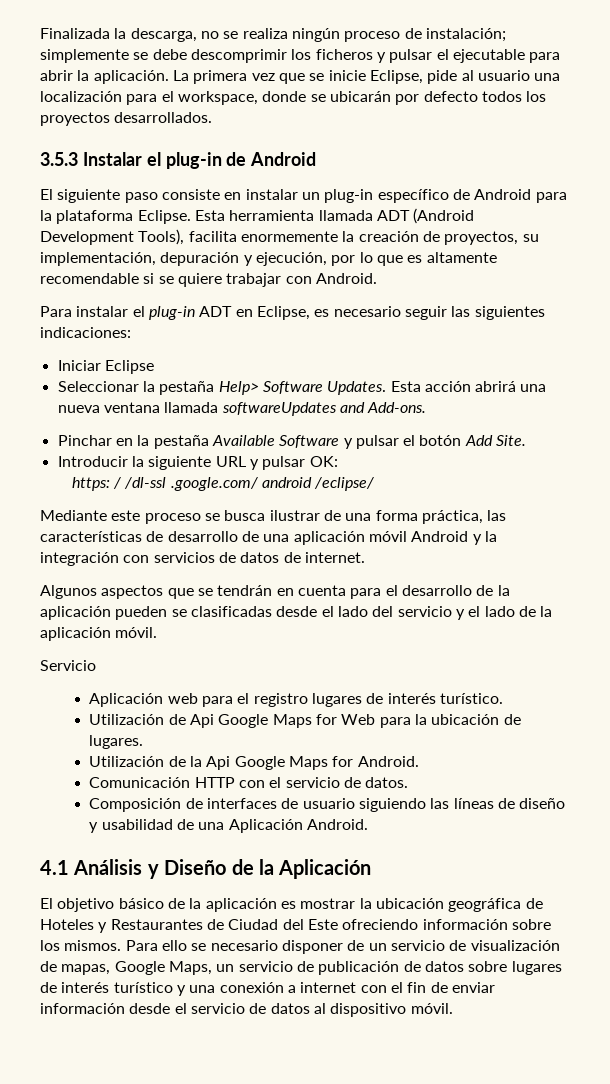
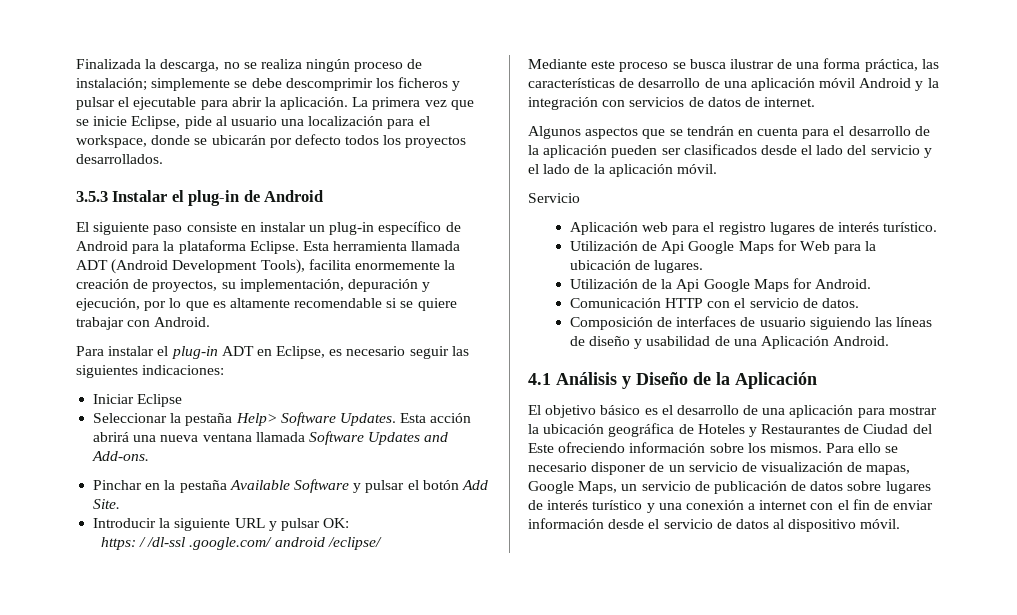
- Esta acción abrirá una nueva ventana llamada softwareUpdates and Add-ons.
+ Esta acción abrirá una nueva ventana llamada Software Updates and Add-ons.
- Algunos aspectos que se tendrán en cuenta para el desarrollo de la aplicación pueden se clasificadas desde el lado del servicio y el lado de la aplicación móvil.
+ Algunos aspectos que se tendrán en cuenta para el desarrollo de la aplicación pueden ser clasificados desde el lado del servicio y el lado de la aplicación móvil.
- El objetivo básico de la aplicación es mostrar la ubicación geográfica de Hoteles y Restaurantes de Ciudad del Este ofreciendo información sobre los mismos.
+ El objetivo básico es el desarrollo de una aplicación para mostrar la ubicación geográfica de Hoteles y Restaurantes de Ciudad del Este ofreciendo información sobre los mismos.

